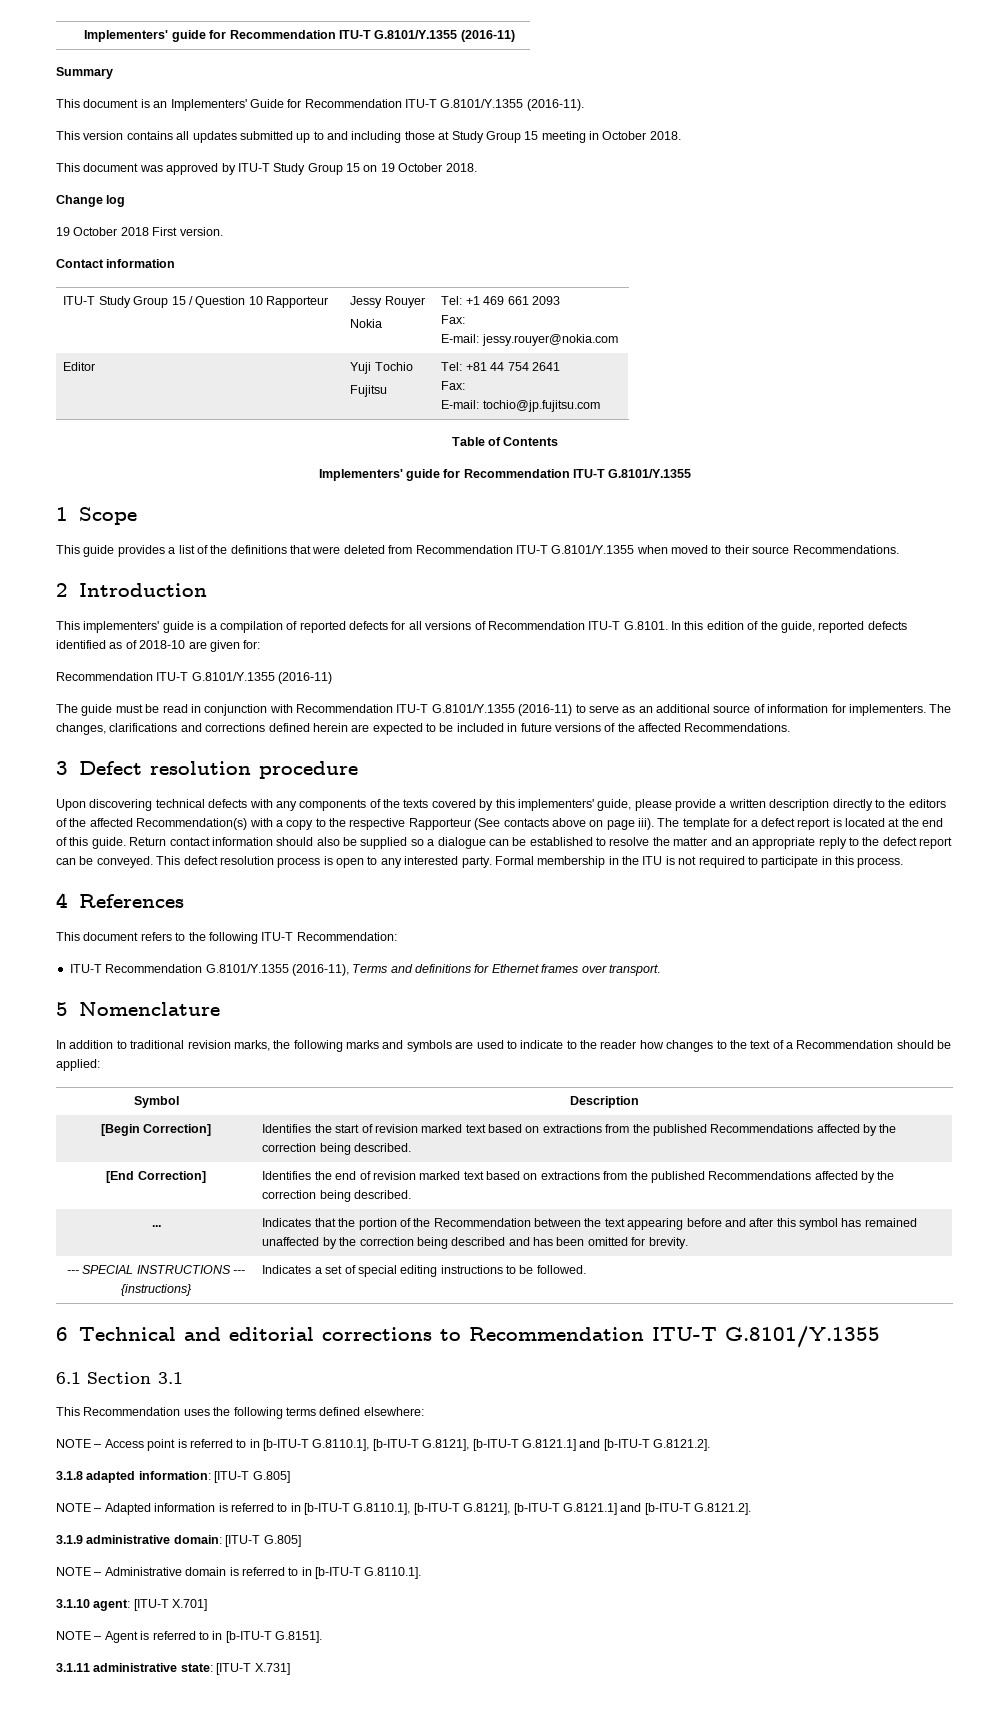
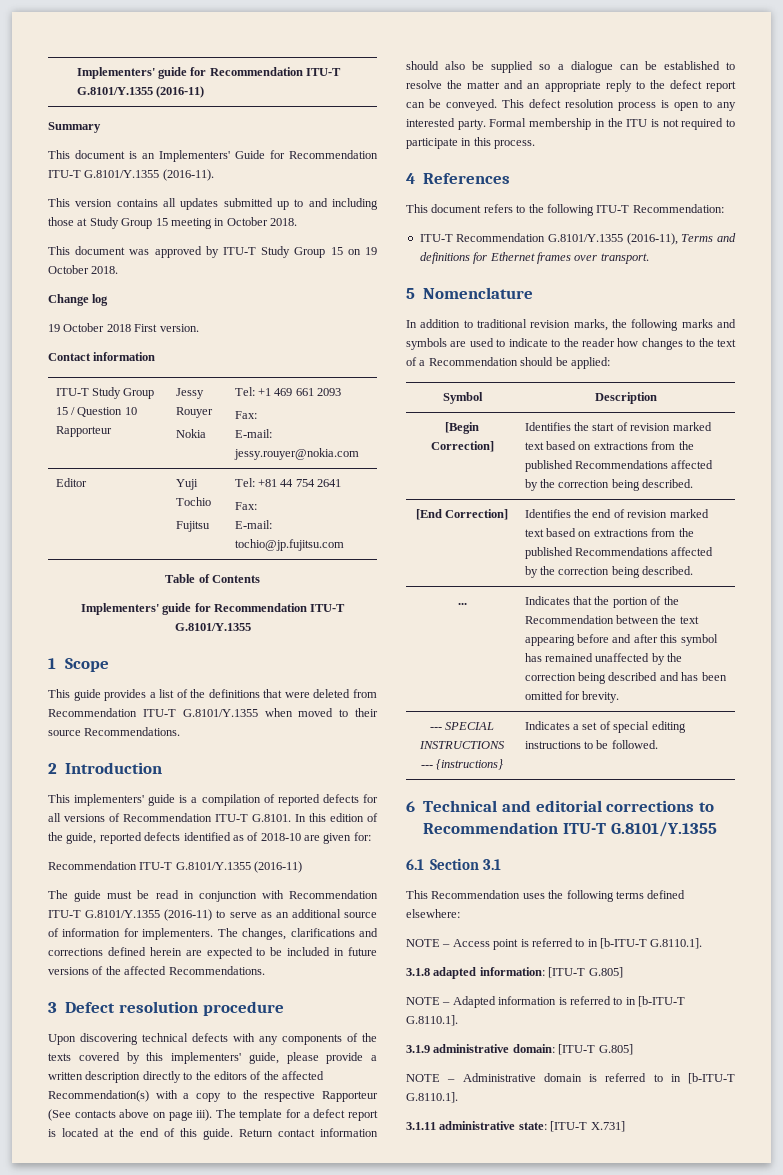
- NOTE – Access point is referred to in [b-ITU-T G.8110.1], [b-ITU-T G.8121], [b-ITU-T G.8121.1] and [b-ITU-T G.8121.2].
+ NOTE – Access point is referred to in [b-ITU-T G.8110.1].
- NOTE – Adapted information is referred to in [b-ITU-T G.8110.1], [b-ITU-T G.8121], [b-ITU-T G.8121.1] and [b-ITU-T G.8121.2].
+ NOTE – Adapted information is referred to in [b-ITU-T G.8110.1].
- 3.1.10 agent: [ITU-T X.701]
- NOTE – Agent is referred to in [b-ITU-T G.8151].

